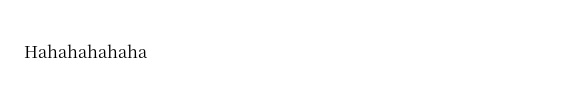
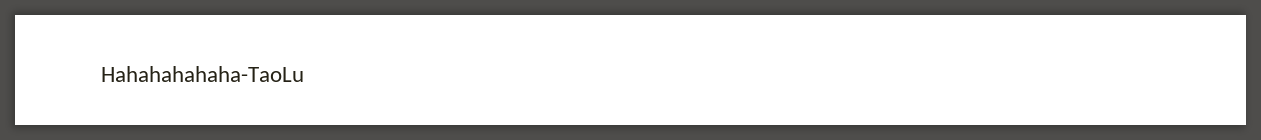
- Hahahahahaha
+ Hahahahahaha-TaoLu

